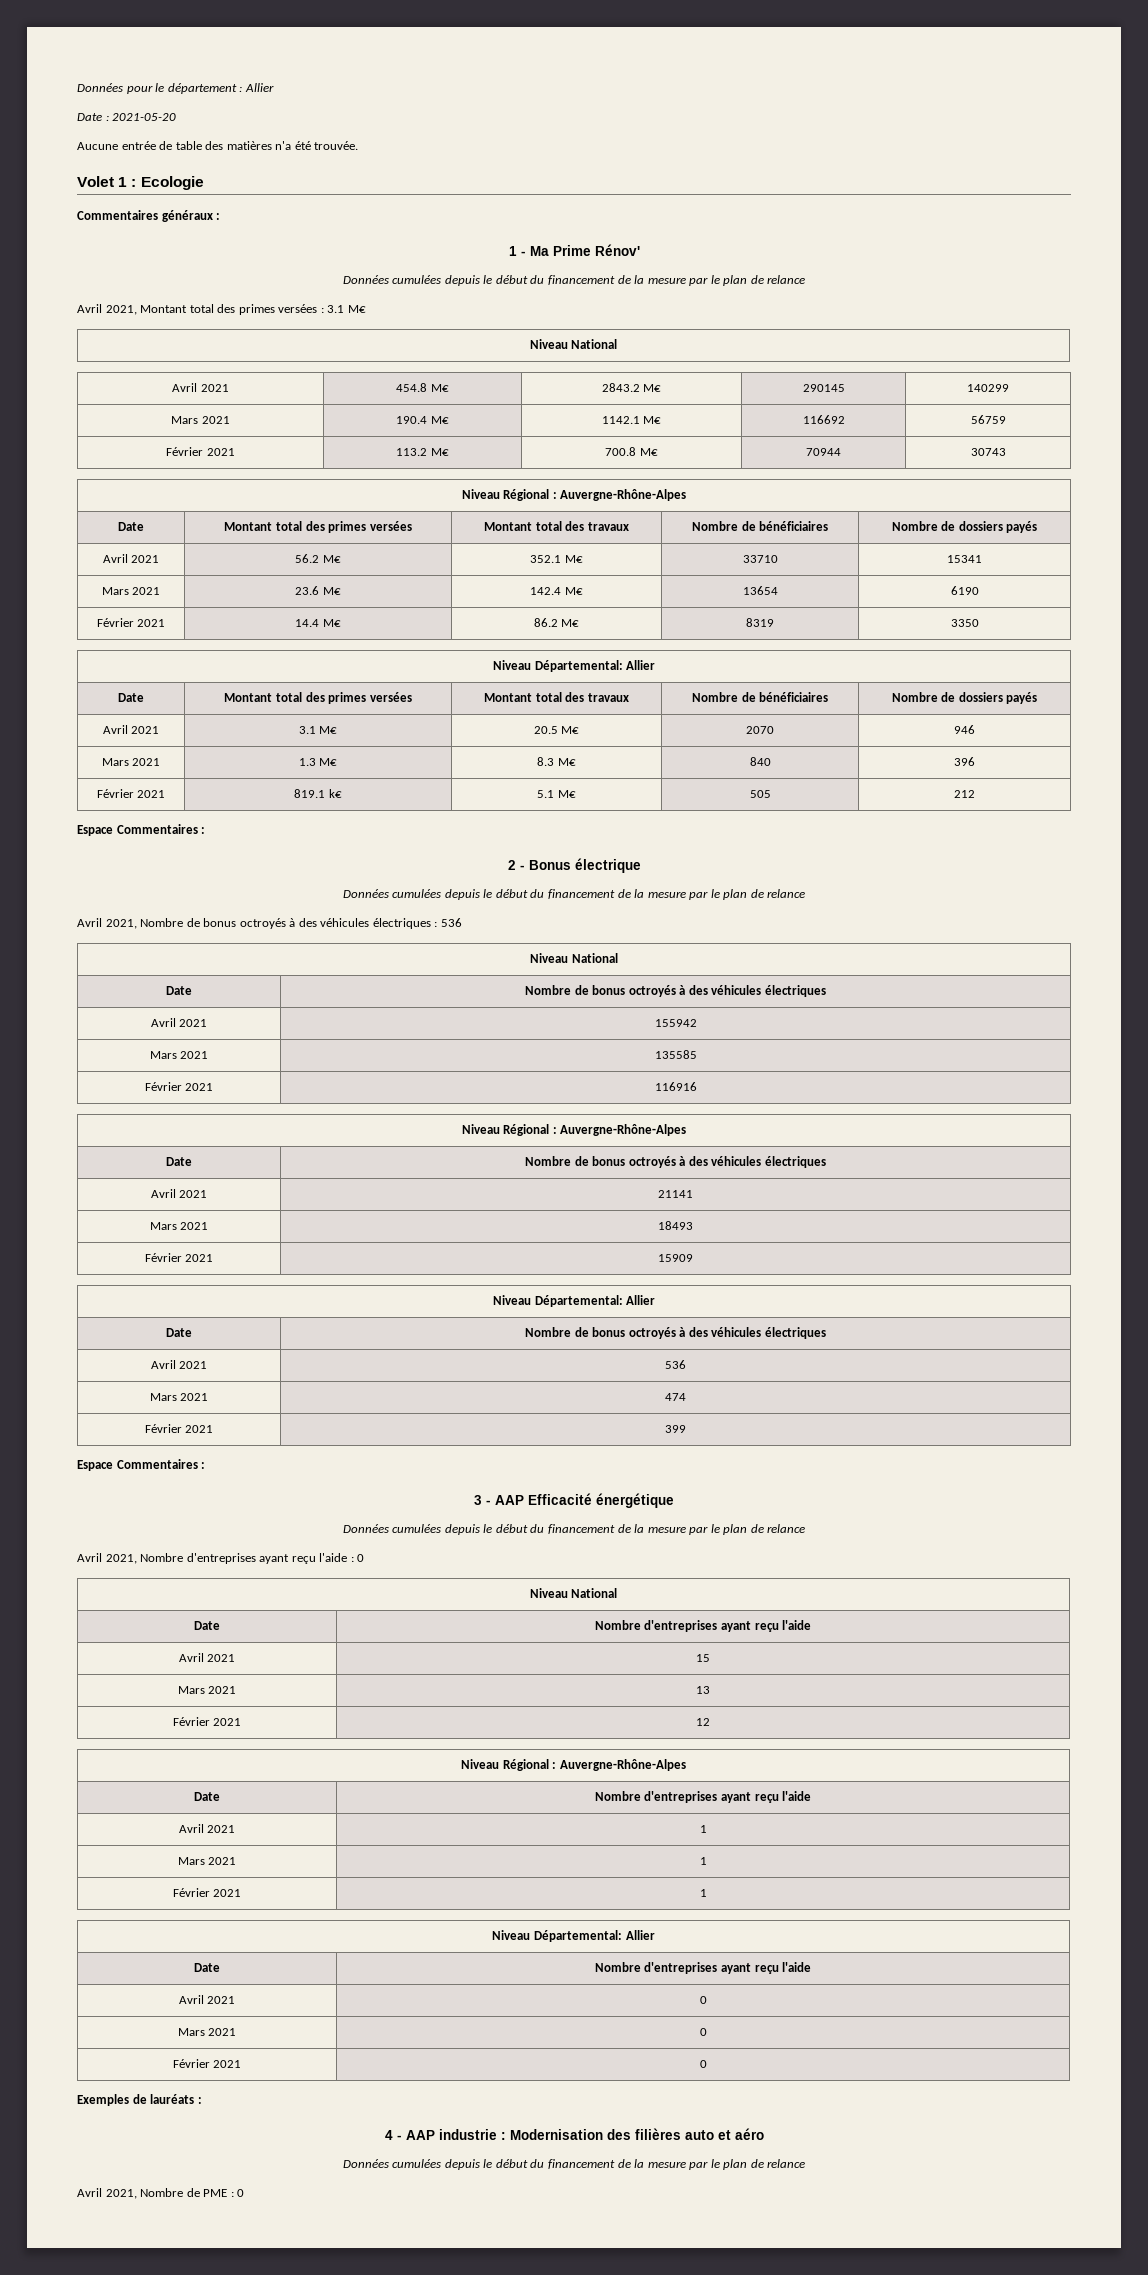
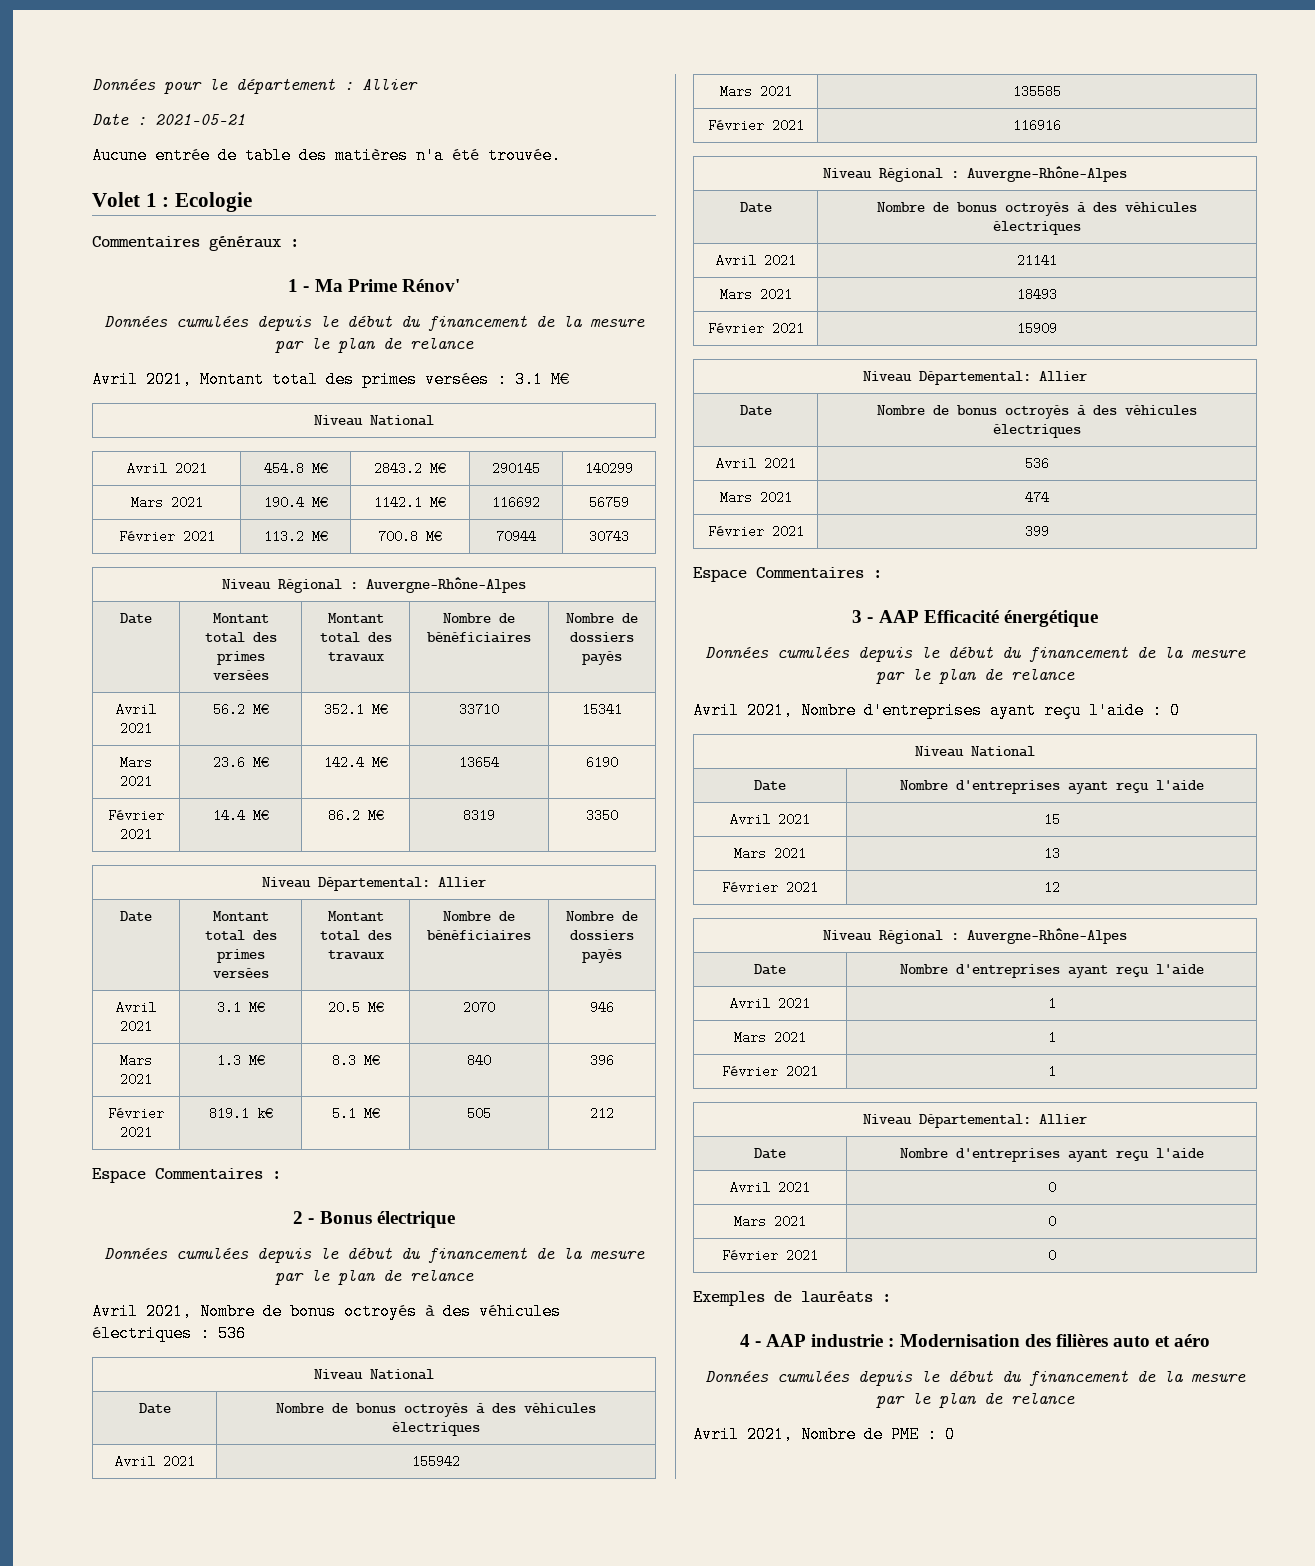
- Date : 2021-05-20
+ Date : 2021-05-21

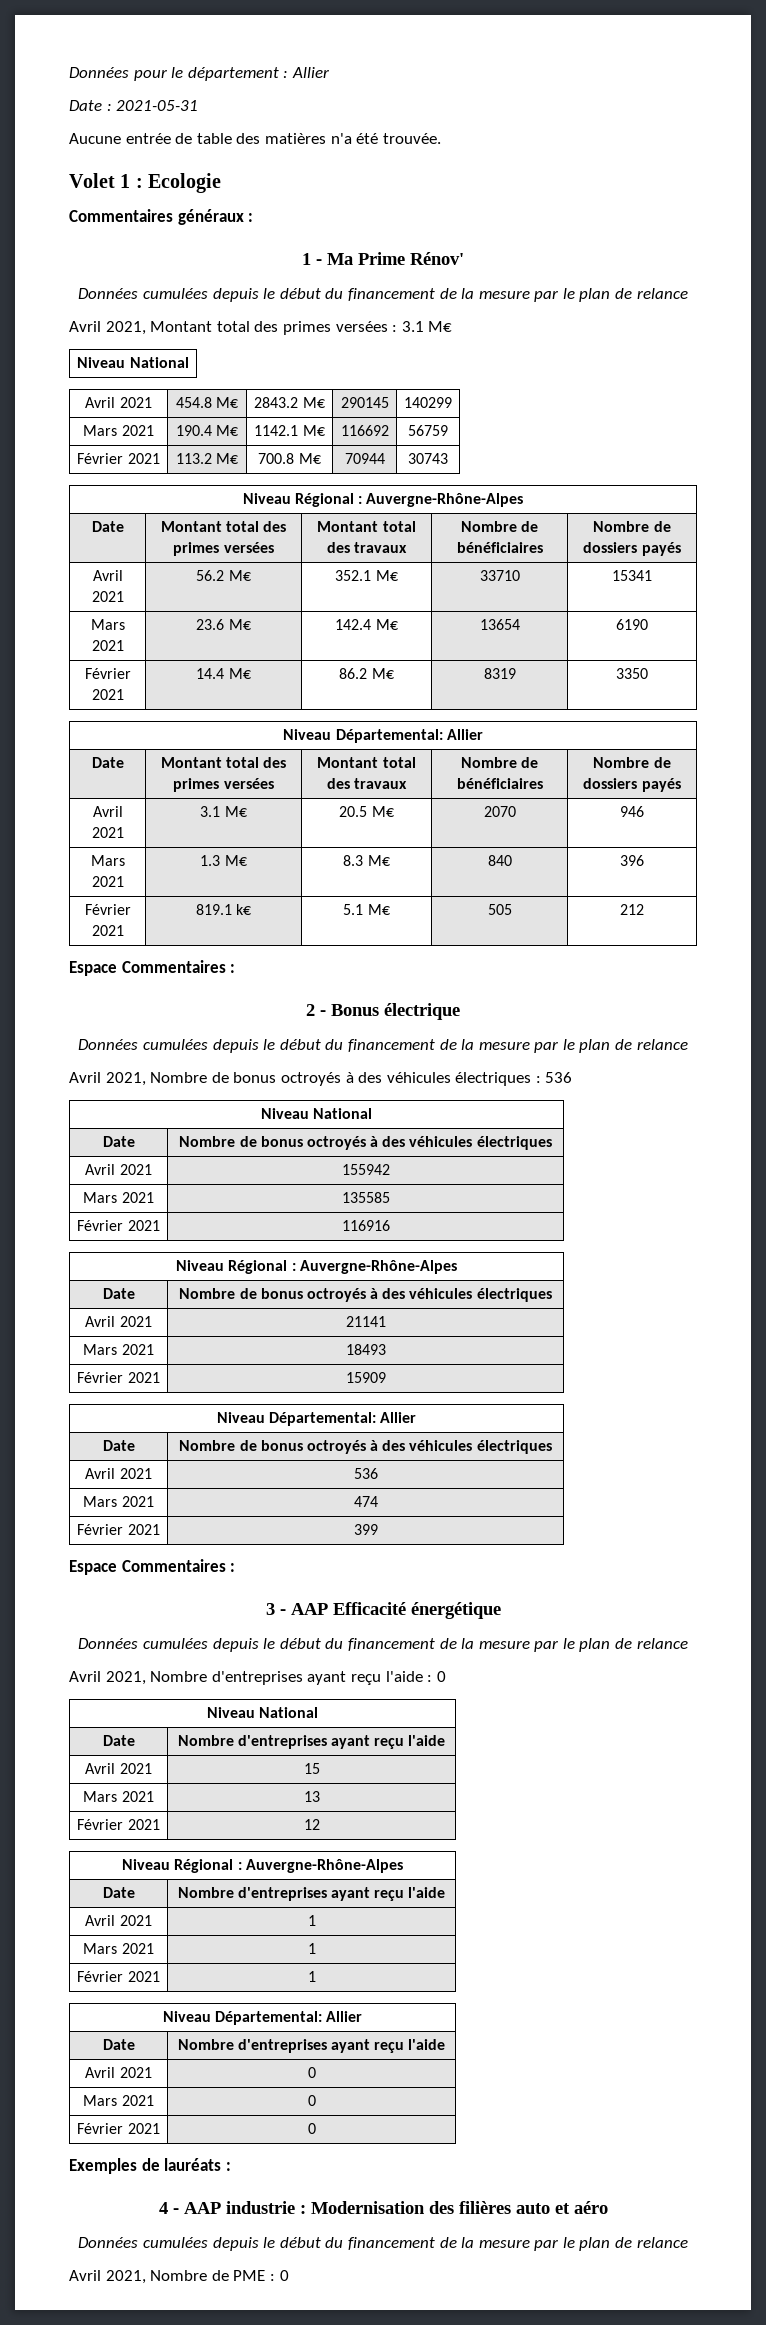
- Date : 2021-05-21
+ Date : 2021-05-31

